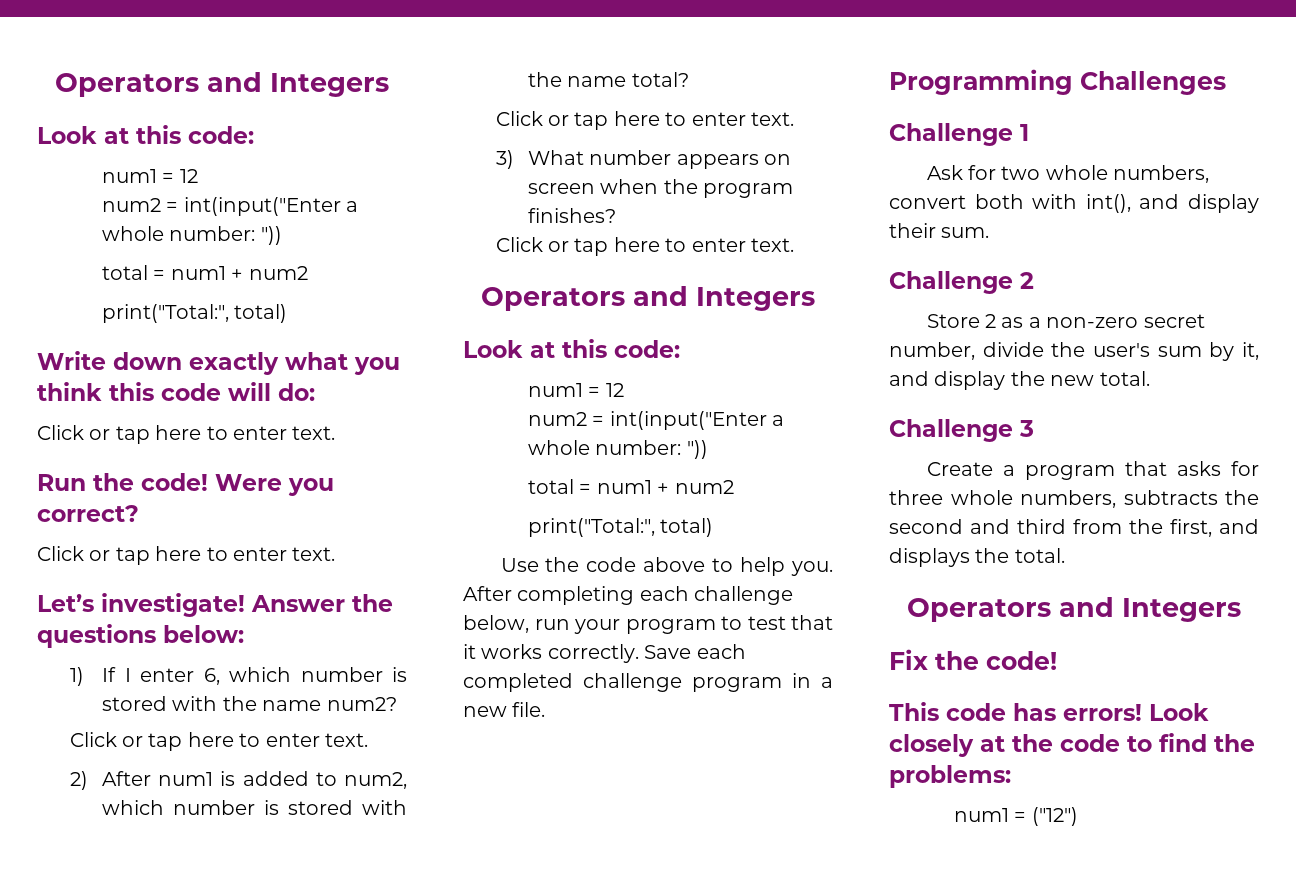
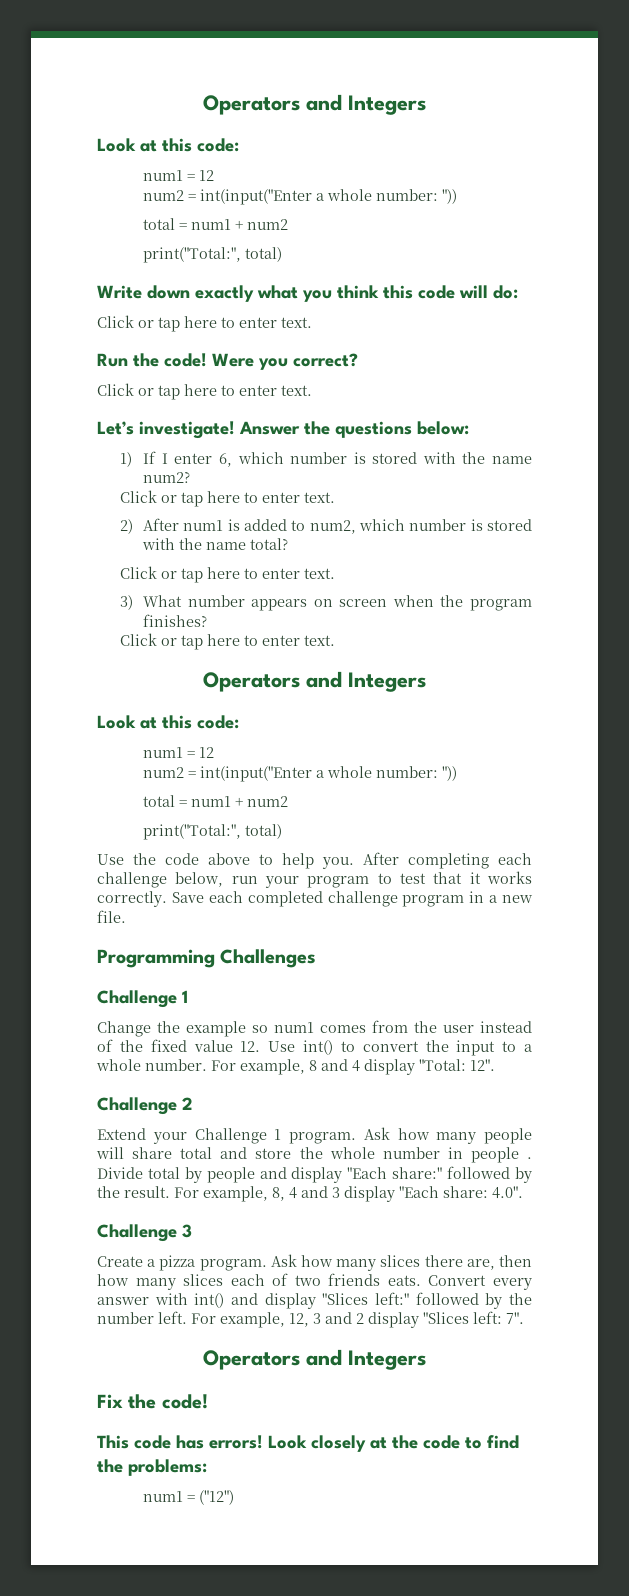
- Ask for two whole numbers, convert both with int(), and display their sum.
+ Change the example so num1 comes from the user instead of the fixed value 12. Use int() to convert the input to a whole number. For example, 8 and 4 display "Total: 12".
  Challenge 2
- Store 2 as a non-zero secret number, divide the user's sum by it, and display the new total.
+ Extend your Challenge 1 program. Ask how many people will share total and store the whole number in people . Divide total by people and display "Each share:" followed by the result. For example, 8, 4 and 3 display "Each share: 4.0".
  Challenge 3
- Create a program that asks for three whole numbers, subtracts the second and third from the first, and displays the total.
+ Create a pizza program. Ask how many slices there are, then how many slices each of two friends eats. Convert every answer with int() and display "Slices left:" followed by the number left. For example, 12, 3 and 2 display "Slices left: 7".

